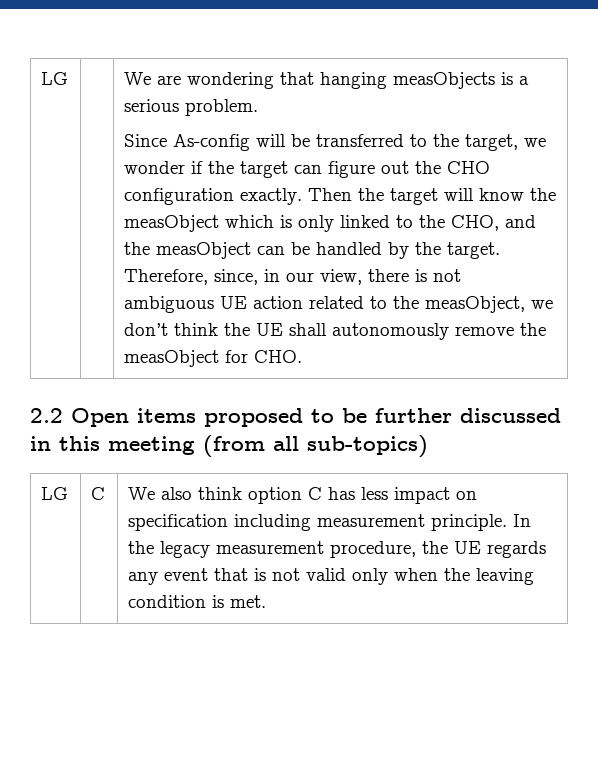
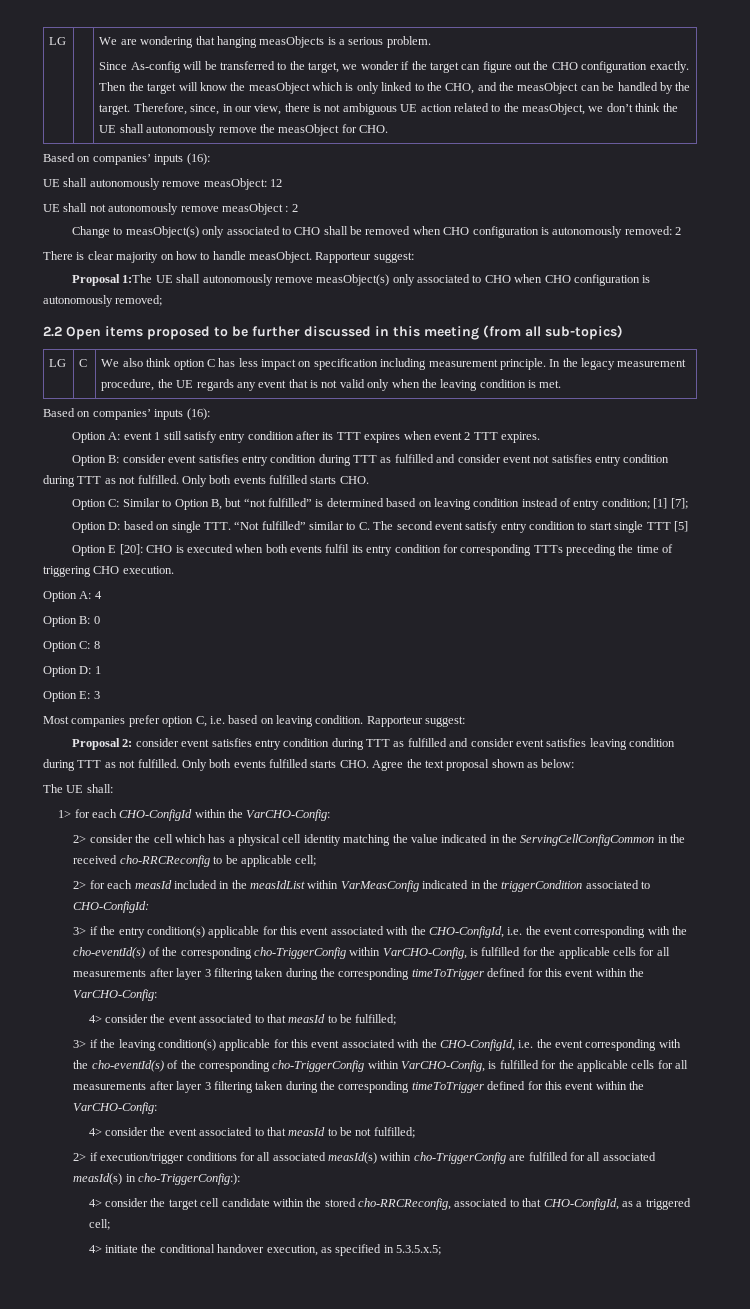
  Therefore, since, in our view, there is not ambiguous UE action related to the measObject, we don’t think the UE shall autonomously remove the measObject for CHO.
+ Based on companies’ inputs (16):
+ UE shall autonomously remove measObject: 12
+ UE shall not autonomously remove measObject : 2
+ Change to measObject(s) only associated to CHO shall be removed when CHO configuration is autonomously removed: 2
+ There is clear majority on how to handle measObject. Rapporteur suggest:
+ Proposal 1:The UE shall autonomously remove measObject(s) only associated to CHO when CHO configuration is autonomously removed;
  LG | C | We also think option C has less impact on specification including measurement principle. In the legacy measurement procedure, the UE regards any event that is not valid only when the leaving condition is met.
+ Based on companies’ inputs (16):
+ Option A: event 1 still satisfy entry condition after its TTT expires when event 2 TTT expires.
+ Option B: consider event satisfies entry condition during TTT as fulfilled and consider event not satisfies entry condition during TTT as not fulfilled. Only both events fulfilled starts CHO.
+ Option C: Similar to Option B, but “not fulfilled” is determined based on leaving condition instead of entry condition; [1] [7];
+ Option D: based on single TTT. “Not fulfilled” similar to C. The second event satisfy entry condition to start single TTT [5]
+ Option E [20]: CHO is executed when both events fulfil its entry condition for corresponding TTTs preceding the time of triggering CHO execution.
+ Option A: 4
+ Option B: 0
+ Option C: 8
+ Option D: 1
+ Option E: 3
+ Most companies prefer option C, i.e. based on leaving condition. Rapporteur suggest:
+ Proposal 2: consider event satisfies entry condition during TTT as fulfilled and consider event satisfies leaving condition during TTT as not fulfilled. Only both events fulfilled starts CHO. Agree the text proposal shown as below:
+ The UE shall:
+ 1> for each CHO-ConfigId within the VarCHO-Config:
+ 2> consider the cell which has a physical cell identity matching the value indicated in the ServingCellConfigCommon in the received cho-RRCReconfig to be applicable cell;
+ 2> for each measId included in the measIdList within VarMeasConfig indicated in the triggerCondition associated to CHO-ConfigId:
+ 3> if the entry condition(s) applicable for this event associated with the CHO-ConfigId, i.e. the event corresponding with the cho-eventId(s) of the corresponding cho-TriggerConfig within VarCHO-Config, is fulfilled for the applicable cells for all measurements after layer 3 filtering taken during the corresponding timeToTrigger defined for this event within the VarCHO-Config:
+ 4> consider the event associated to that measId to be fulfilled;
+ 3> if the leaving condition(s) applicable for this event associated with the CHO-ConfigId, i.e. the event corresponding with the cho-eventId(s) of the corresponding cho-TriggerConfig within VarCHO-Config, is fulfilled for the applicable cells for all measurements after layer 3 filtering taken during the corresponding timeToTrigger defined for this event within the VarCHO-Config:
+ 4> consider the event associated to that measId to be not fulfilled;
+ 2> if execution/trigger conditions for all associated measId(s) within cho-TriggerConfig are fulfilled for all associated measId(s) in cho-TriggerConfig:):
+ 4> consider the target cell candidate within the stored cho-RRCReconfig, associated to that CHO-ConfigId, as a triggered cell;
+ 4> initiate the conditional handover execution, as specified in 5.3.5.x.5;

